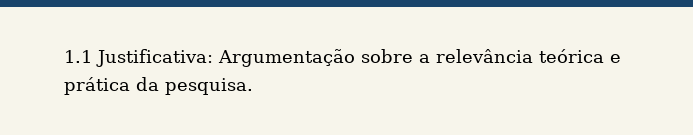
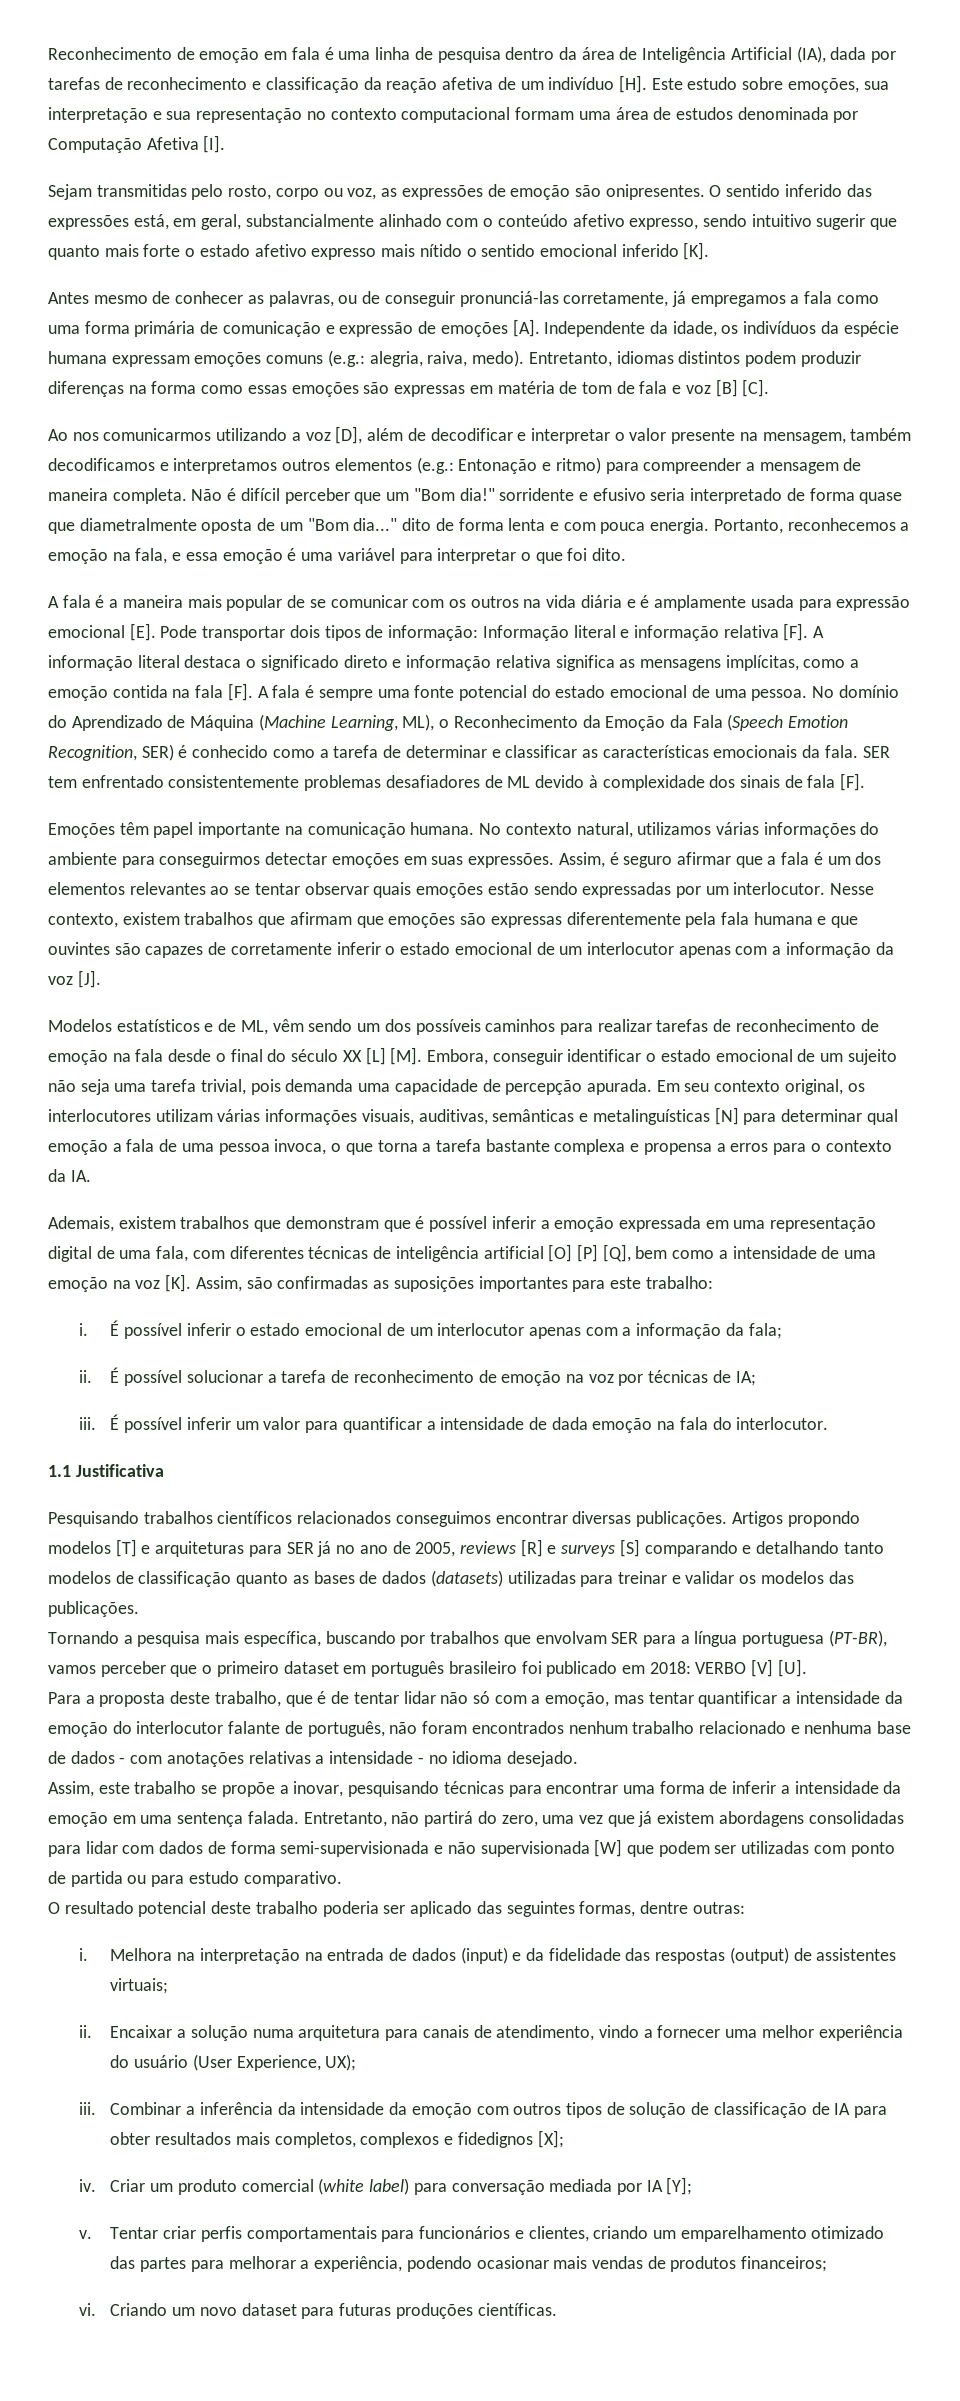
- 1.1 Justificativa: Argumentação sobre a relevância teórica e prática da pesquisa.
+ Reconhecimento de emoção em fala é uma linha de pesquisa dentro da área de Inteligência Artificial (IA), dada por tarefas de reconhecimento e classificação da reação afetiva de um indivíduo [H]. Este estudo sobre emoções, sua interpretação e sua representação no contexto computacional formam uma área de estudos denominada por Computação Afetiva [I].
+ Sejam transmitidas pelo rosto, corpo ou voz, as expressões de emoção são onipresentes. O sentido inferido das expressões está, em geral, substancialmente alinhado com o conteúdo afetivo expresso, sendo intuitivo sugerir que quanto mais forte o estado afetivo expresso mais nítido o sentido emocional inferido [K].
+ Antes mesmo de conhecer as palavras, ou de conseguir pronunciá-las corretamente, já empregamos a fala como uma forma primária de comunicação e expressão de emoções [A]. Independente da idade, os indivíduos da espécie humana expressam emoções comuns (e.g.: alegria, raiva, medo). Entretanto, idiomas distintos podem produzir diferenças na forma como essas emoções são expressas em matéria de tom de fala e voz [B] [C].
+ Ao nos comunicarmos utilizando a voz [D], além de decodificar e interpretar o valor presente na mensagem, também decodificamos e interpretamos outros elementos (e.g.: Entonação e ritmo) para compreender a mensagem de maneira completa. Não é difícil perceber que um "Bom dia!" sorridente e efusivo seria interpretado de forma quase que diametralmente oposta de um "Bom dia..." dito de forma lenta e com pouca energia. Portanto, reconhecemos a emoção na fala, e essa emoção é uma variável para interpretar o que foi dito.
+ A fala é a maneira mais popular de se comunicar com os outros na vida diária e é amplamente usada para expressão emocional [E]. Pode transportar dois tipos de informação: Informação literal e informação relativa [F]. A informação literal destaca o significado direto e informação relativa significa as mensagens implícitas, como a emoção contida na fala [F]. A fala é sempre uma fonte potencial do estado emocional de uma pessoa. No domínio do Aprendizado de Máquina (Machine Learning, ML), o Reconhecimento da Emoção da Fala (Speech Emotion Recognition, SER) é conhecido como a tarefa de determinar e classificar as características emocionais da fala. SER tem enfrentado consistentemente problemas desafiadores de ML devido à complexidade dos sinais de fala [F].
+ Emoções têm papel importante na comunicação humana. No contexto natural, utilizamos várias informações do ambiente para conseguirmos detectar emoções em suas expressões. Assim, é seguro afirmar que a fala é um dos elementos relevantes ao se tentar observar quais emoções estão sendo expressadas por um interlocutor. Nesse contexto, existem trabalhos que afirmam que emoções são expressas diferentemente pela fala humana e que ouvintes são capazes de corretamente inferir o estado emocional de um interlocutor apenas com a informação da voz [J].
+ Modelos estatísticos e de ML, vêm sendo um dos possíveis caminhos para realizar tarefas de reconhecimento de emoção na fala desde o final do século XX [L] [M]. Embora, conseguir identificar o estado emocional de um sujeito não seja uma tarefa trivial, pois demanda uma capacidade de percepção apurada. Em seu contexto original, os interlocutores utilizam várias informações visuais, auditivas, semânticas e metalinguísticas [N] para determinar qual emoção a fala de uma pessoa invoca, o que torna a tarefa bastante complexa e propensa a erros para o contexto da IA.
+ Ademais, existem trabalhos que demonstram que é possível inferir a emoção expressada em uma representação digital de uma fala, com diferentes técnicas de inteligência artificial [O] [P] [Q], bem como a intensidade de uma emoção na voz [K]. Assim, são confirmadas as suposições importantes para este trabalho:
+ i. É possível inferir o estado emocional de um interlocutor apenas com a informação da fala;
+ ii. É possível solucionar a tarefa de reconhecimento de emoção na voz por técnicas de IA;
+ iii. É possível inferir um valor para quantificar a intensidade de dada emoção na fala do interlocutor.
+ 1.1 Justificativa
+ Pesquisando trabalhos científicos relacionados conseguimos encontrar diversas publicações. Artigos propondo modelos [T] e arquiteturas para SER já no ano de 2005, reviews [R] e surveys [S] comparando e detalhando tanto modelos de classificação quanto as bases de dados (datasets) utilizadas para treinar e validar os modelos das publicações.
+ Tornando a pesquisa mais específica, buscando por trabalhos que envolvam SER para a língua portuguesa (PT-BR), vamos perceber que o primeiro dataset em português brasileiro foi publicado em 2018: VERBO [V] [U].
+ Para a proposta deste trabalho, que é de tentar lidar não só com a emoção, mas tentar quantificar a intensidade da emoção do interlocutor falante de português, não foram encontrados nenhum trabalho relacionado e nenhuma base de dados - com anotações relativas a intensidade - no idioma desejado.
+ Assim, este trabalho se propõe a inovar, pesquisando técnicas para encontrar uma forma de inferir a intensidade da emoção em uma sentença falada. Entretanto, não partirá do zero, uma vez que já existem abordagens consolidadas para lidar com dados de forma semi-supervisionada e não supervisionada [W] que podem ser utilizadas com ponto de partida ou para estudo comparativo.
+ O resultado potencial deste trabalho poderia ser aplicado das seguintes formas, dentre outras:
+ i. Melhora na interpretação na entrada de dados (input) e da fidelidade das respostas (output) de assistentes virtuais;
+ ii. Encaixar a solução numa arquitetura para canais de atendimento, vindo a fornecer uma melhor experiência do usuário (User Experience, UX);
+ iii. Combinar a inferência da intensidade da emoção com outros tipos de solução de classificação de IA para obter resultados mais completos, complexos e fidedignos [X];
+ iv. Criar um produto comercial (white label) para conversação mediada por IA [Y];
+ v. Tentar criar perfis comportamentais para funcionários e clientes, criando um emparelhamento otimizado das partes para melhorar a experiência, podendo ocasionar mais vendas de produtos financeiros;
+ vi. Criando um novo dataset para futuras produções científicas.

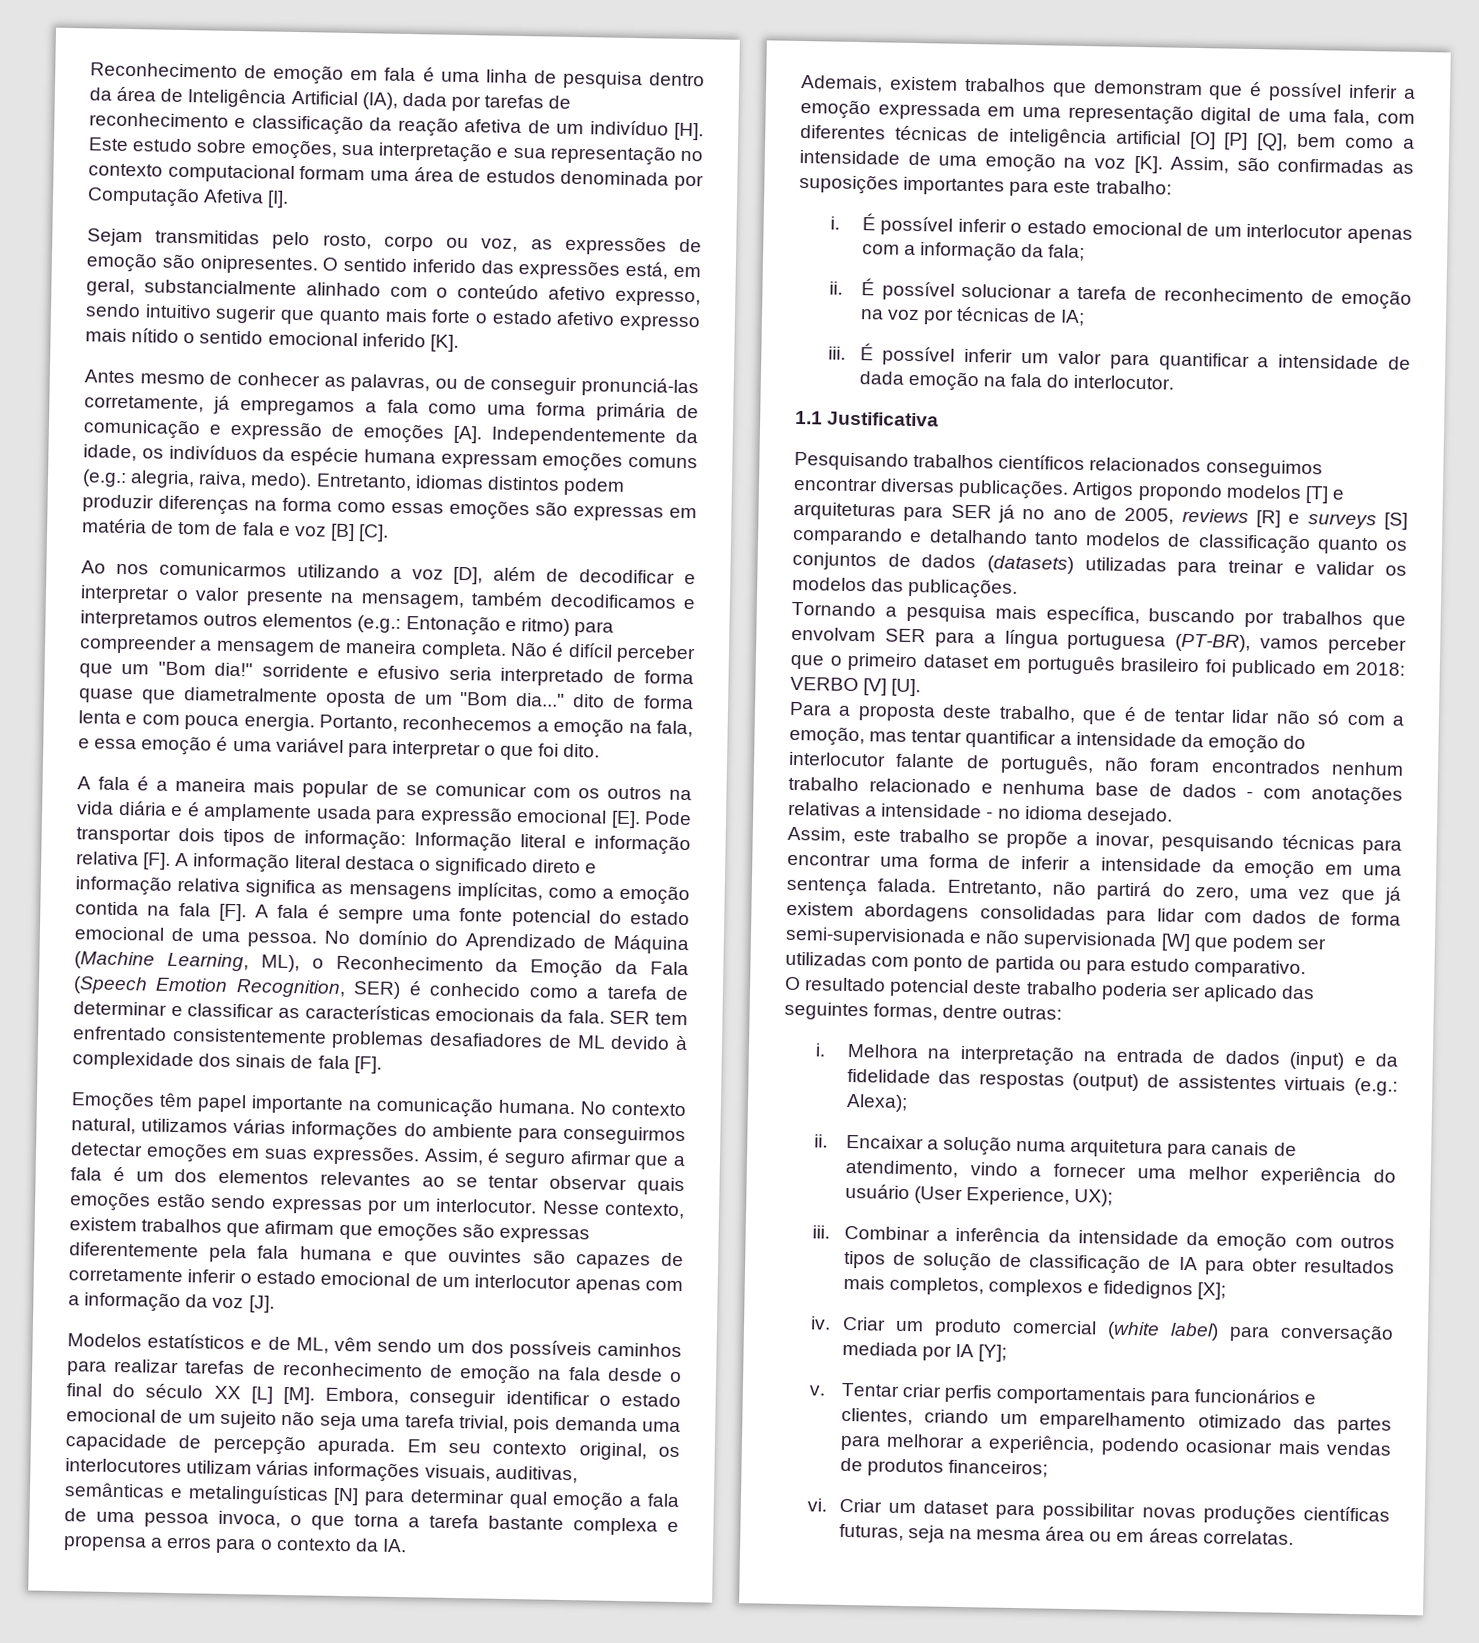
- Antes mesmo de conhecer as palavras, ou de conseguir pronunciá-las corretamente, já empregamos a fala como uma forma primária de comunicação e expressão de emoções [A]. Independente da idade, os indivíduos da espécie humana expressam emoções comuns (e.g.: alegria, raiva, medo).
+ Antes mesmo de conhecer as palavras, ou de conseguir pronunciá-las corretamente, já empregamos a fala como uma forma primária de comunicação e expressão de emoções [A]. Independentemente da idade, os indivíduos da espécie humana expressam emoções comuns (e.g.: alegria, raiva, medo).
- Assim, é seguro afirmar que a fala é um dos elementos relevantes ao se tentar observar quais emoções estão sendo expressadas por um interlocutor.
+ Assim, é seguro afirmar que a fala é um dos elementos relevantes ao se tentar observar quais emoções estão sendo expressas por um interlocutor.
- Artigos propondo modelos [T] e arquiteturas para SER já no ano de 2005, reviews [R] e surveys [S] comparando e detalhando tanto modelos de classificação quanto as bases de dados (datasets) utilizadas para treinar e validar os modelos das publicações.
+ Artigos propondo modelos [T] e arquiteturas para SER já no ano de 2005, reviews [R] e surveys [S] comparando e detalhando tanto modelos de classificação quanto os conjuntos de dados (datasets) utilizadas para treinar e validar os modelos das publicações.
- Melhora na interpretação na entrada de dados (input) e da fidelidade das respostas (output) de assistentes virtuais;
+ Melhora na interpretação na entrada de dados (input) e da fidelidade das respostas (output) de assistentes virtuais (e.g.: Alexa);
- Criando um novo dataset para futuras produções científicas.
+ Criar um dataset para possibilitar novas produções científicas futuras, seja na mesma área ou em áreas correlatas.

